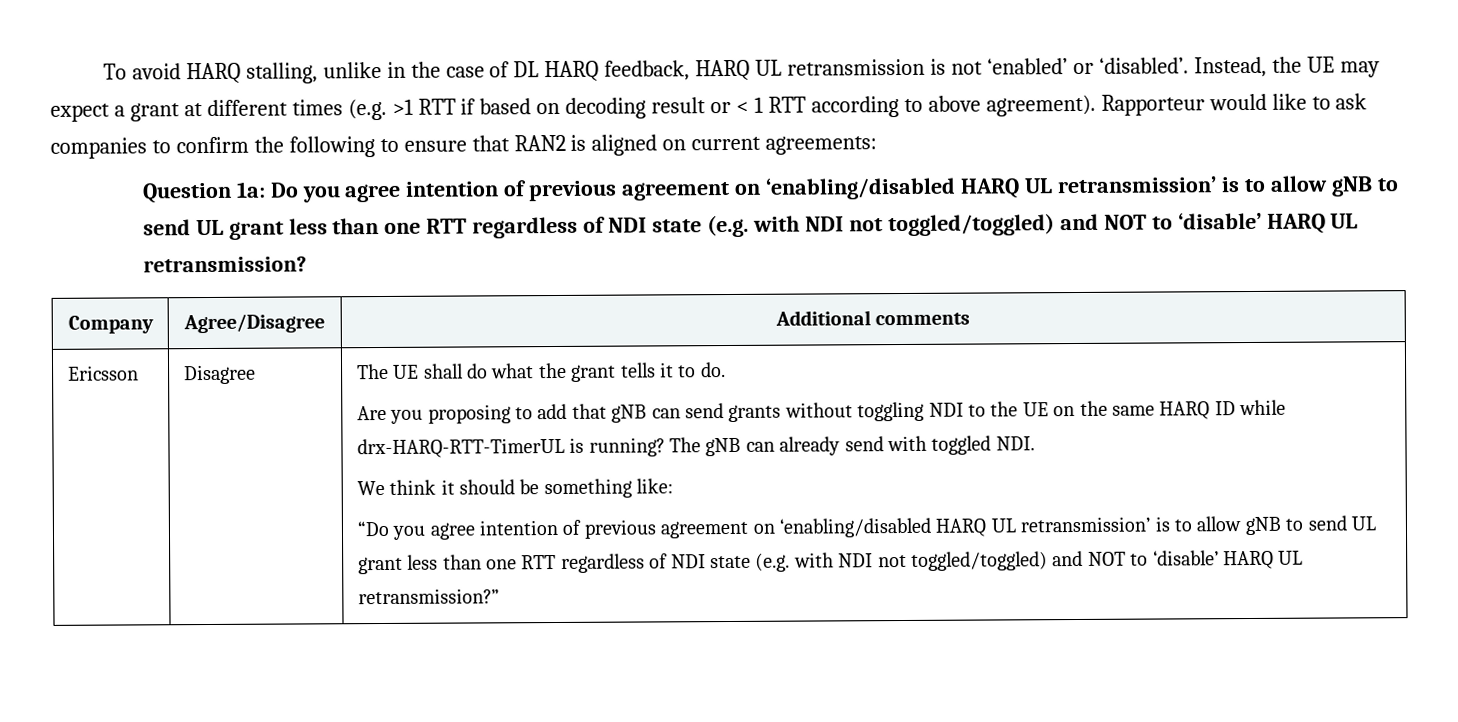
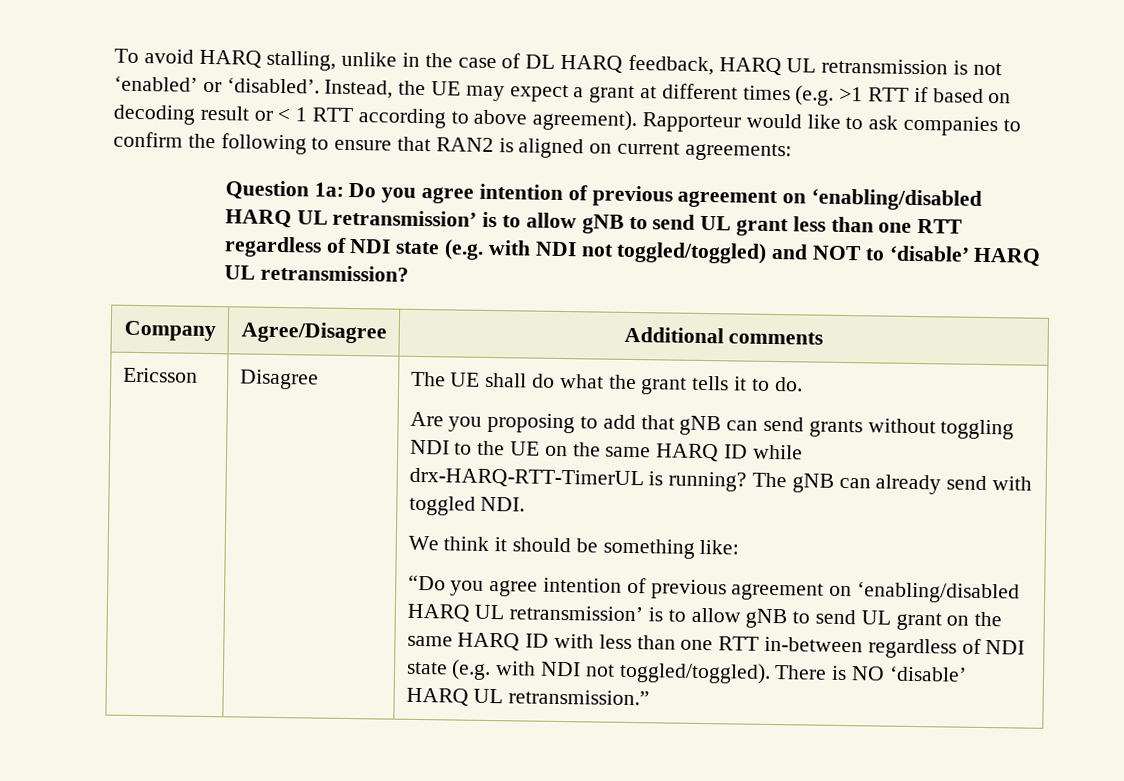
- “Do you agree intention of previous agreement on ‘enabling/disabled HARQ UL retransmission’ is to allow gNB to send UL grant less than one RTT regardless of NDI state (e.g. with NDI not toggled/toggled) and NOT to ‘disable’ HARQ UL retransmission?”
+ “Do you agree intention of previous agreement on ‘enabling/disabled HARQ UL retransmission’ is to allow gNB to send UL grant on the same HARQ ID with less than one RTT in-between regardless of NDI state (e.g. with NDI not toggled/toggled). There is NO ‘disable’ HARQ UL retransmission.”

